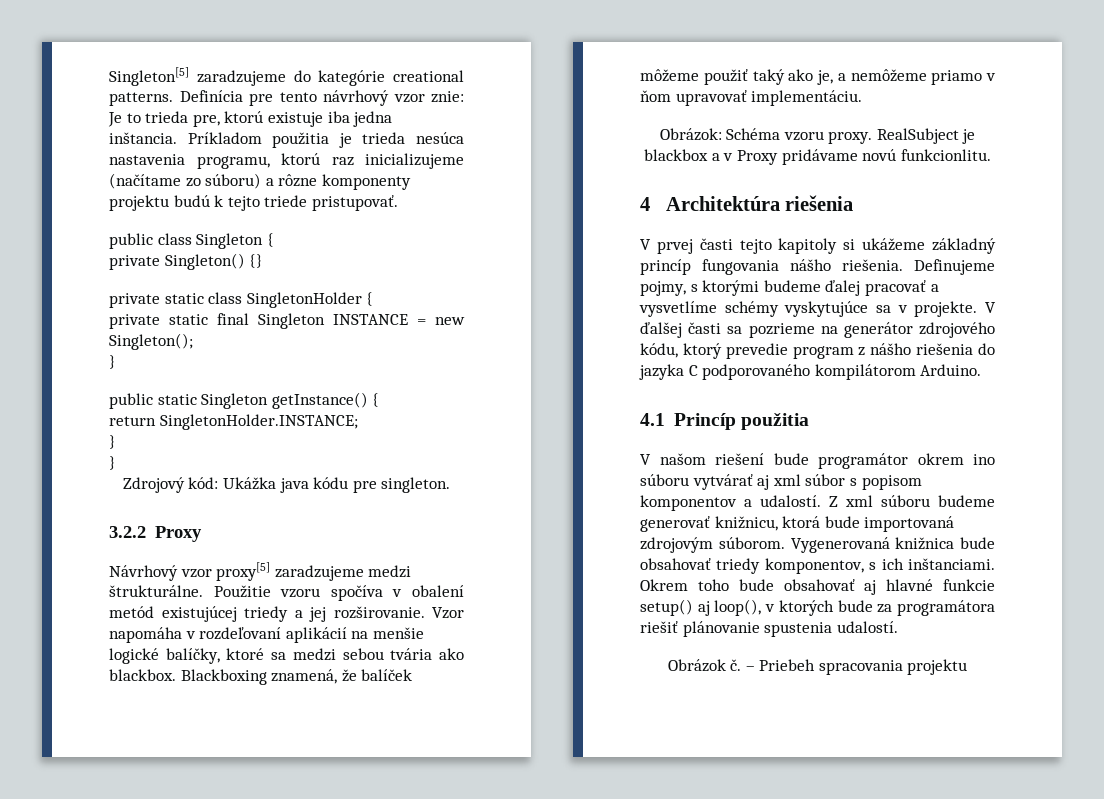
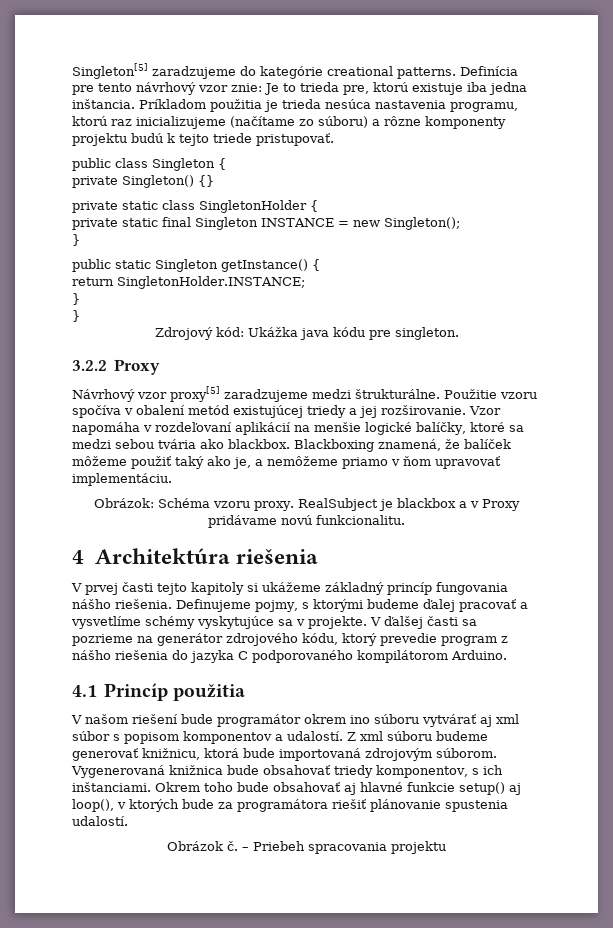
- RealSubject je blackbox a v Proxy pridávame novú funkcionlitu.
+ RealSubject je blackbox a v Proxy pridávame novú funkcionalitu.

